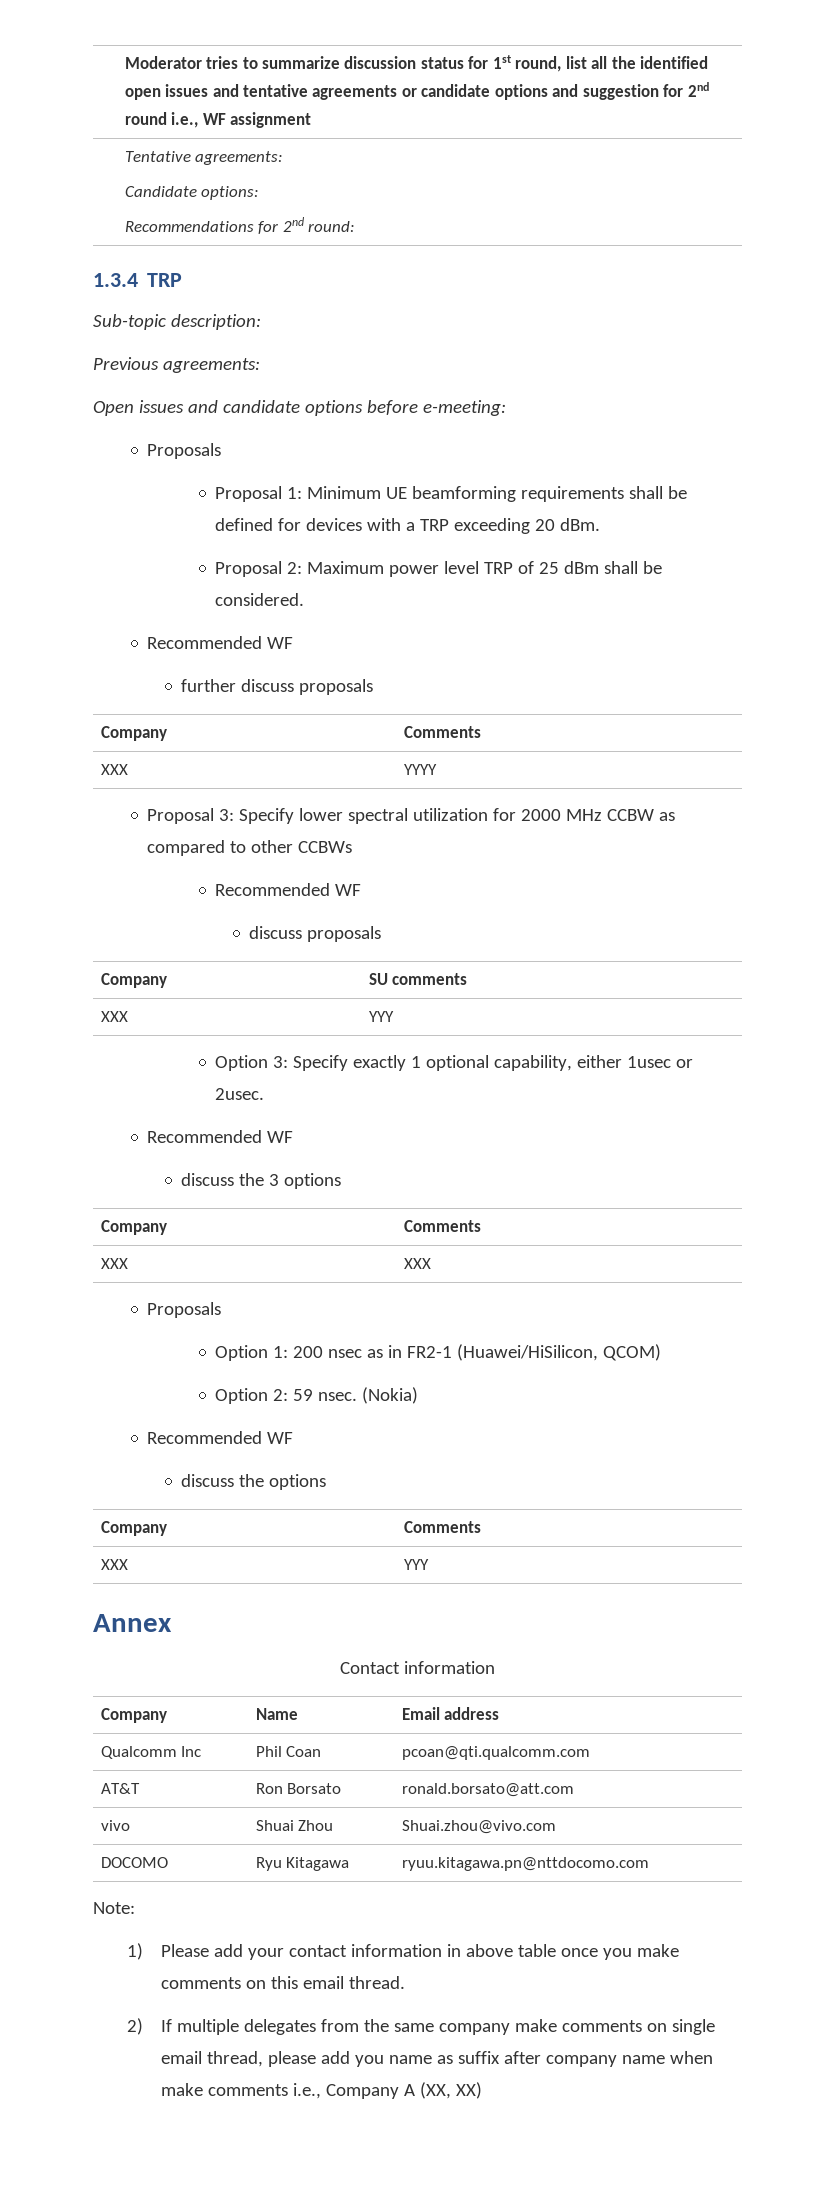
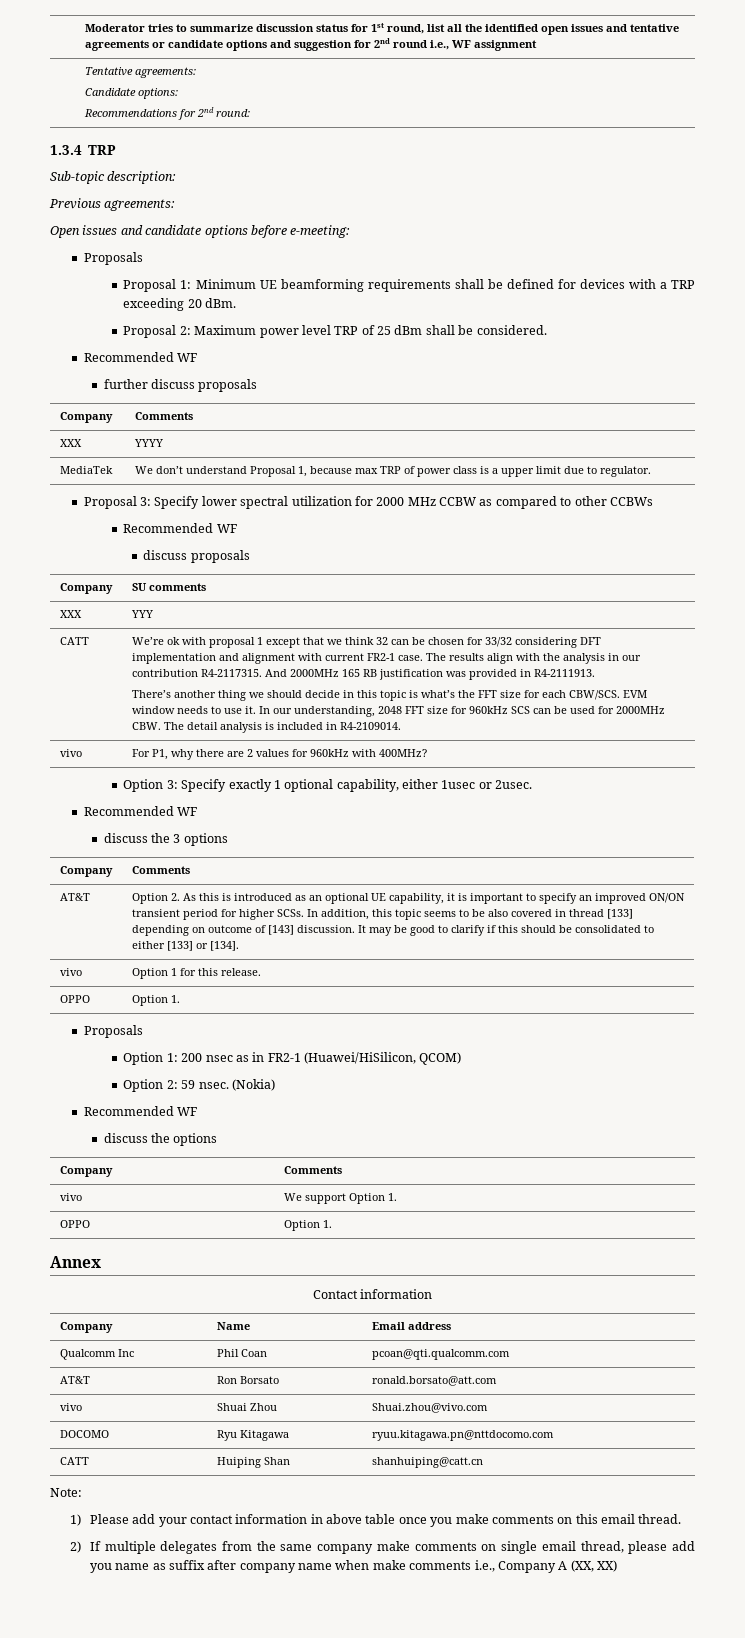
+ MediaTek | We don’t understand Proposal 1, because max TRP of power class is a upper limit due to regulator.
+ CATT | We’re ok with proposal 1 except that we think 32 can be chosen for 33/32 considering DFT implementation and alignment with current FR2-1 case. The results align with the analysis in our contribution R4-2117315. And 2000MHz 165 RB justification was provided in R4-2111913.
+ There’s another thing we should decide in this topic is what’s the FFT size for each CBW/SCS. EVM window needs to use it. In our understanding, 2048 FFT size for 960kHz SCS can be used for 2000MHz CBW. The detail analysis is included in R4-2109014.
+ vivo | For P1, why there are 2 values for 960kHz with 400MHz?
- XXX | XXX
+ AT&T | Option 2. As this is introduced as an optional UE capability, it is important to specify an improved ON/ON transient period for higher SCSs. In addition, this topic seems to be also covered in thread [133] depending on outcome of [143] discussion. It may be good to clarify if this should be consolidated to either [133] or [134].
+ vivo | Option 1 for this release.
+ OPPO | Option 1.
  discuss the options
  Company | Comments
- XXX | YYY
+ vivo | We support Option 1.
+ OPPO | Option 1.
+ CATT | Huiping Shan | shanhuiping@catt.cn

